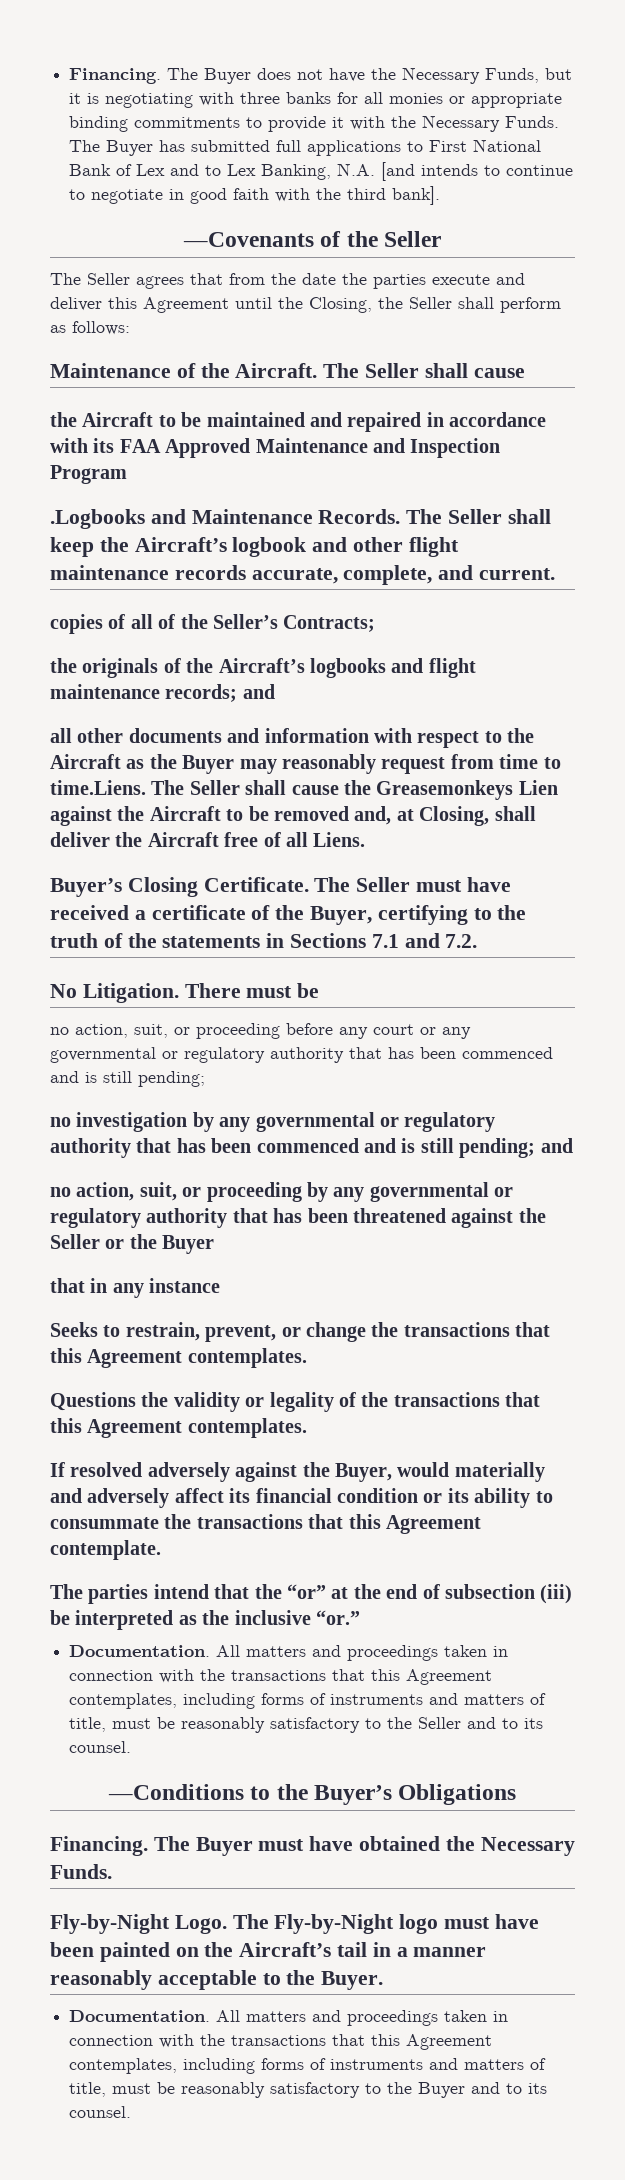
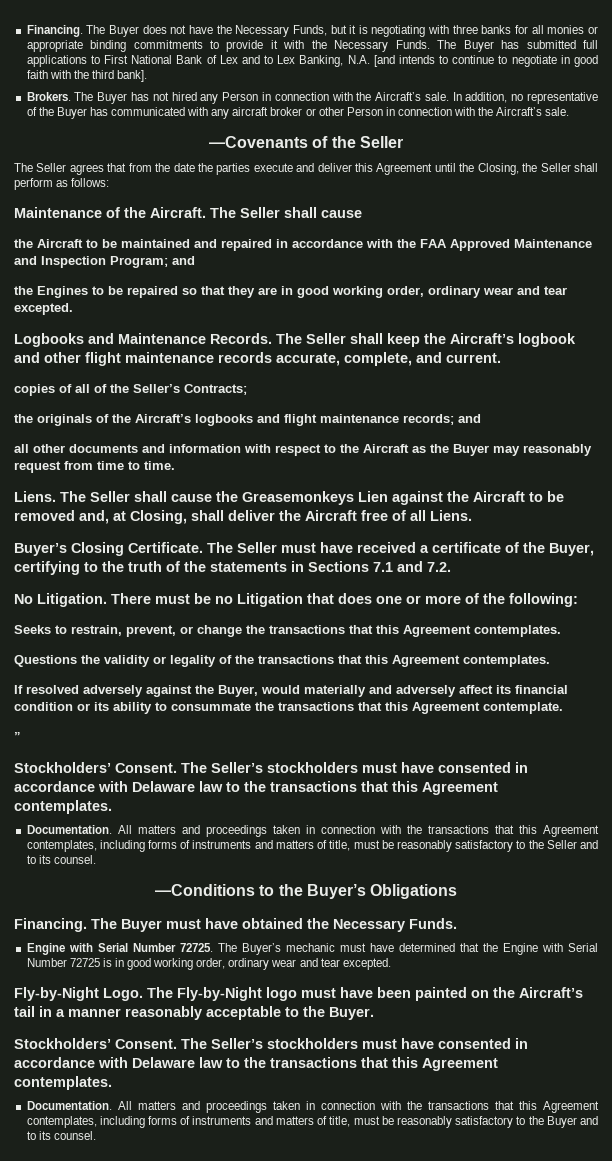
+ Brokers. The Buyer has not hired any Person in connection with the Aircraft’s sale. In addition, no representative of the Buyer has communicated with any aircraft broker or other Person in connection with the Aircraft’s sale.
- the Aircraft to be maintained and repaired in accordance with its FAA Approved Maintenance and Inspection Program
- .Logbooks and Maintenance Records.
+ the Aircraft to be maintained and repaired in accordance with the FAA Approved Maintenance and Inspection Program; and
+ the Engines to be repaired so that they are in good working order, ordinary wear and tear excepted.
+ Logbooks and Maintenance Records.
- all other documents and information with respect to the Aircraft as the Buyer may reasonably request from time to time.Liens. The Seller shall cause the Greasemonkeys Lien against the Aircraft to be removed and, at Closing, shall deliver the Aircraft free of all Liens.
+ all other documents and information with respect to the Aircraft as the Buyer may reasonably request from time to time.
+ Liens. The Seller shall cause the Greasemonkeys Lien against the Aircraft to be removed and, at Closing, shall deliver the Aircraft free of all Liens.
- There must be
- no action, suit, or proceeding before any court or any governmental or regulatory authority that has been commenced and is still pending;
- no investigation by any governmental or regulatory authority that has been commenced and is still pending; and
- no action, suit, or proceeding by any governmental or regulatory authority that has been threatened against the Seller or the Buyer
- that in any instance
+ There must be no Litigation that does one or more of the following:
- The parties intend that the “or” at the end of subsection (iii) be interpreted as the inclusive “or.”
+ ”
+ Stockholders’ Consent. The Seller’s stockholders must have consented in accordance with Delaware law to the transactions that this Agreement contemplates.
+ Engine with Serial Number 72725. The Buyer’s mechanic must have determined that the Engine with Serial Number 72725 is in good working order, ordinary wear and tear excepted.
  The Fly-by-Night logo must have been painted on the Aircraft’s tail in a manner reasonably acceptable to the Buyer.
+ Stockholders’ Consent. The Seller’s stockholders must have consented in accordance with Delaware law to the transactions that this Agreement contemplates.

